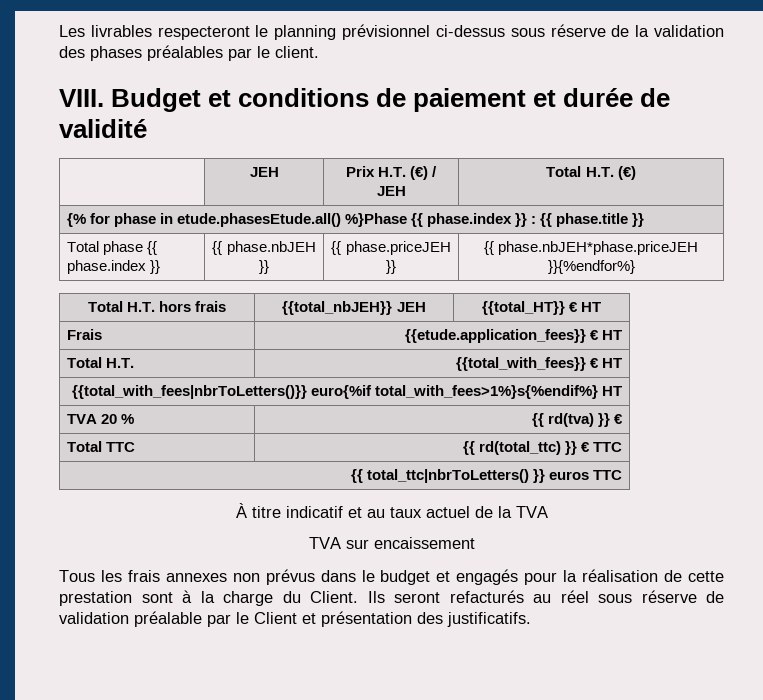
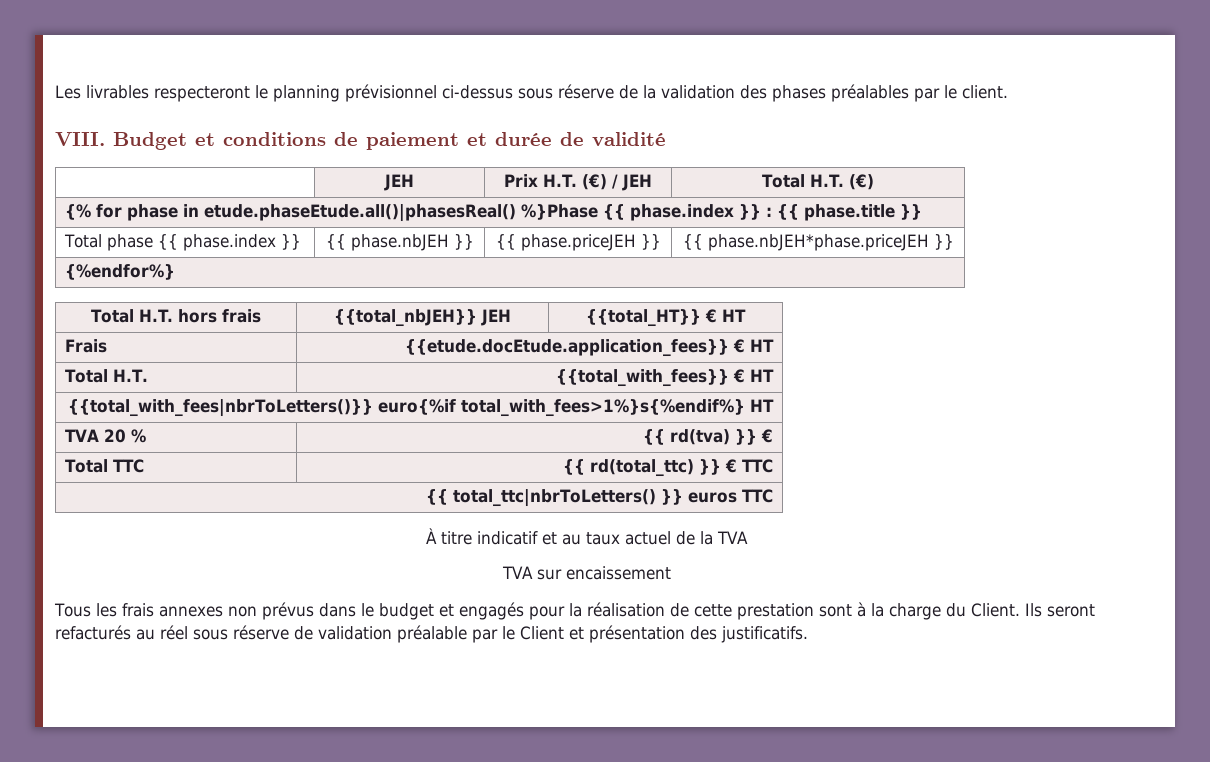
- {% for phase in etude.phasesEtude.all() %}Phase {{ phase.index }} : {{ phase.title }}
+ {% for phase in etude.phaseEtude.all()|phasesReal() %}Phase {{ phase.index }} : {{ phase.title }}
- Total phase {{ phase.index }} | {{ phase.nbJEH }} | {{ phase.priceJEH }} | {{ phase.nbJEH*phase.priceJEH }}{%endfor%}
+ Total phase {{ phase.index }} | {{ phase.nbJEH }} | {{ phase.priceJEH }} | {{ phase.nbJEH*phase.priceJEH }}
+ {%endfor%}
- Frais | {{etude.application_fees}} € HT
+ Frais | {{etude.docEtude.application_fees}} € HT

